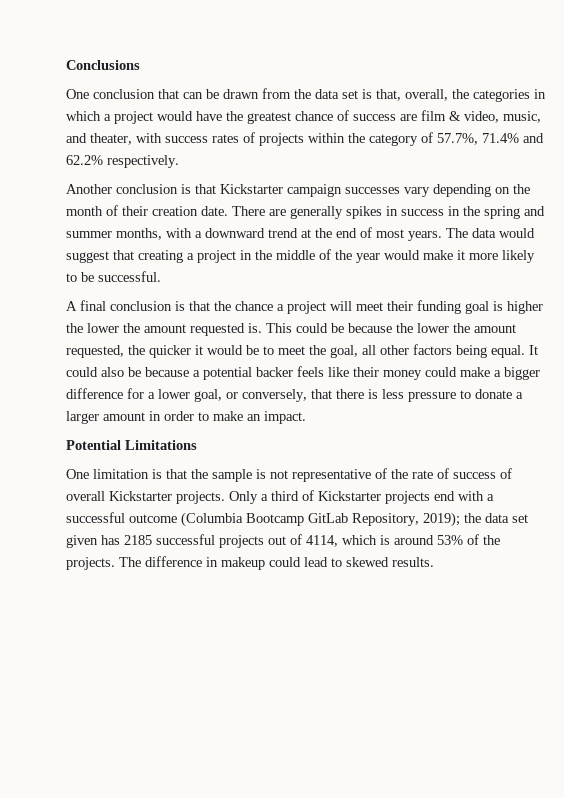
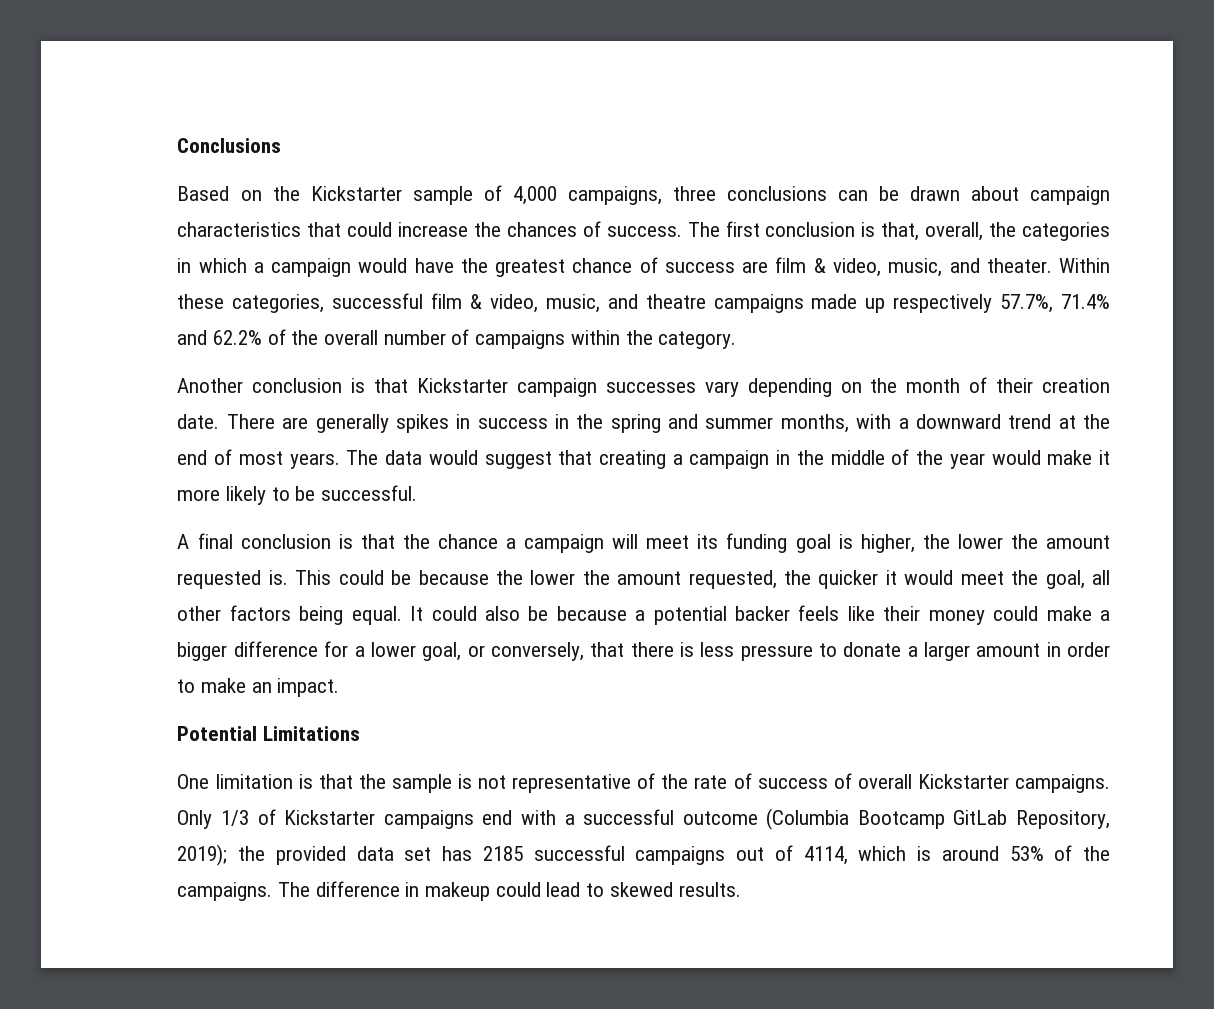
- One conclusion that can be drawn from the data set is that, overall, the categories in which a project would have the greatest chance of success are film & video, music, and theater, with success rates of projects within the category of 57.7%, 71.4% and 62.2% respectively.
+ Based on the Kickstarter sample of 4,000 campaigns, three conclusions can be drawn about campaign characteristics that could increase the chances of success. The first conclusion is that, overall, the categories in which a campaign would have the greatest chance of success are film & video, music, and theater. Within these categories, successful film & video, music, and theatre campaigns made up respectively 57.7%, 71.4% and 62.2% of the overall number of campaigns within the category.
- The data would suggest that creating a project in the middle of the year would make it more likely to be successful.
+ The data would suggest that creating a campaign in the middle of the year would make it more likely to be successful.
- A final conclusion is that the chance a project will meet their funding goal is higher the lower the amount requested is.
+ A final conclusion is that the chance a campaign will meet its funding goal is higher, the lower the amount requested is.
- This could be because the lower the amount requested, the quicker it would be to meet the goal, all other factors being equal.
+ This could be because the lower the amount requested, the quicker it would meet the goal, all other factors being equal.
- One limitation is that the sample is not representative of the rate of success of overall Kickstarter projects. Only a third of Kickstarter projects end with a successful outcome (Columbia Bootcamp GitLab Repository, 2019); the data set given has 2185 successful projects out of 4114, which is around 53% of the projects.
+ One limitation is that the sample is not representative of the rate of success of overall Kickstarter campaigns. Only 1/3 of Kickstarter campaigns end with a successful outcome (Columbia Bootcamp GitLab Repository, 2019); the provided data set has 2185 successful campaigns out of 4114, which is around 53% of the campaigns.

